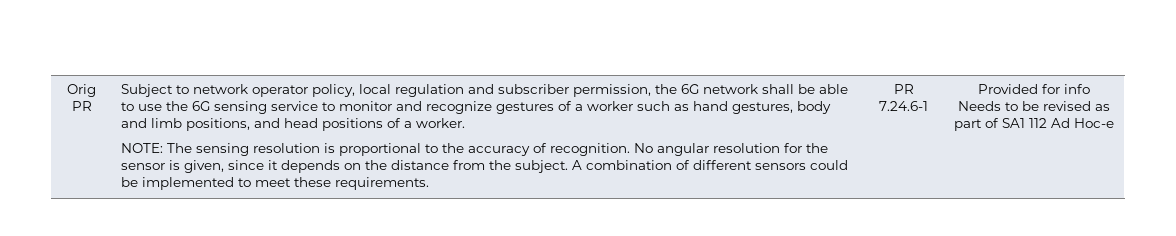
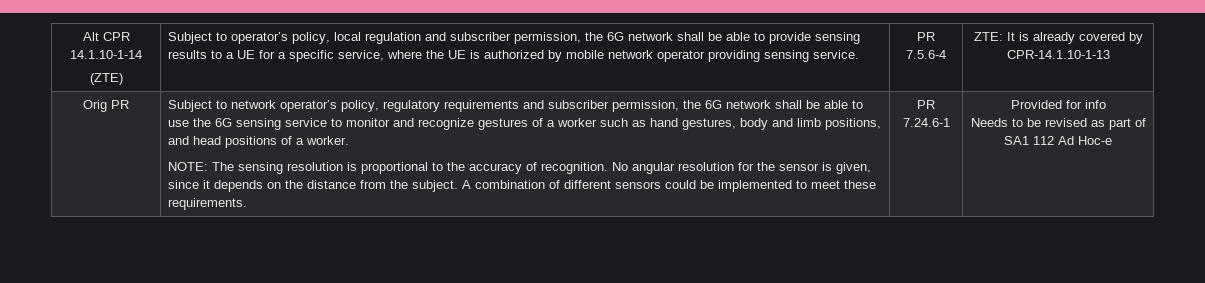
+ Alt CPR 14.1.10-1-14
+ (ZTE) | Subject to operator’s policy, local regulation and subscriber permission, the 6G network shall be able to provide sensing results to a UE for a specific service, where the UE is authorized by mobile network operator providing sensing service. | PR 7.5.6-4 | ZTE: It is already covered by CPR-14.1.10-1-13
- Subject to network operator policy, local regulation and subscriber permission, the 6G network shall be able to use the 6G sensing service to monitor and recognize gestures of a worker such as hand gestures, body and limb positions, and head positions of a worker.
+ Subject to network operator’s policy, regulatory requirements and subscriber permission, the 6G network shall be able to use the 6G sensing service to monitor and recognize gestures of a worker such as hand gestures, body and limb positions, and head positions of a worker.

